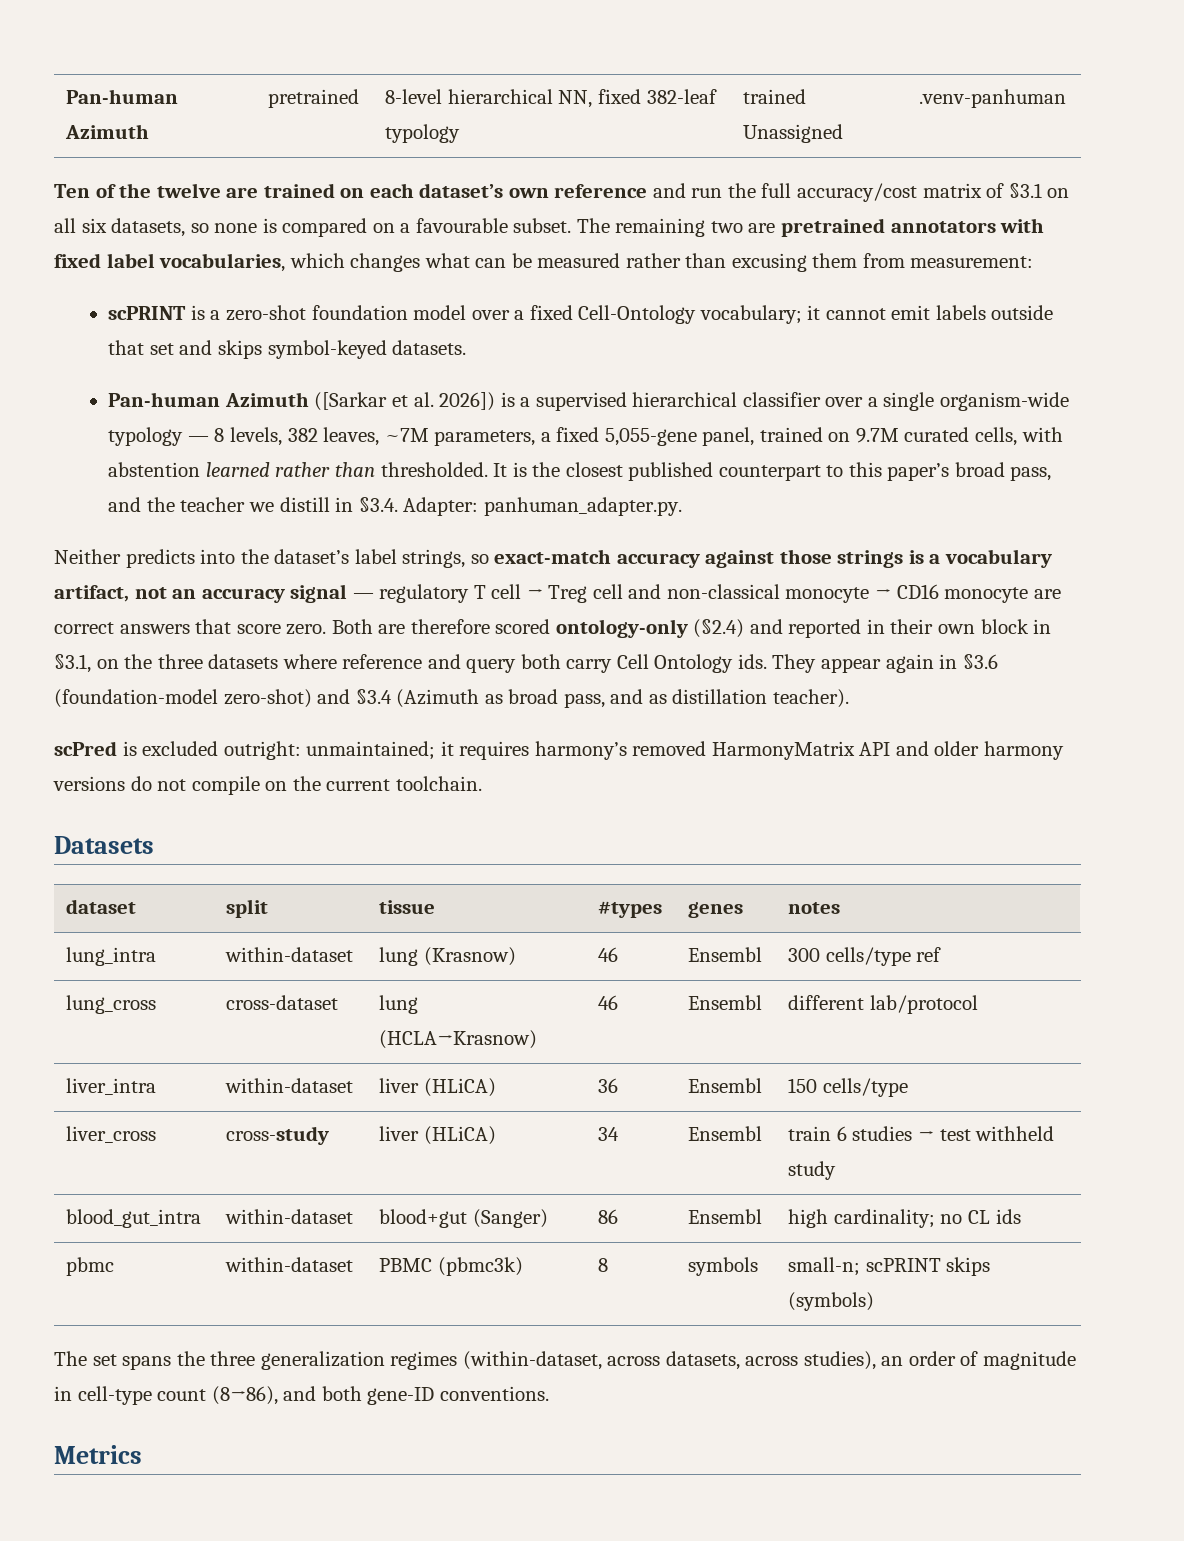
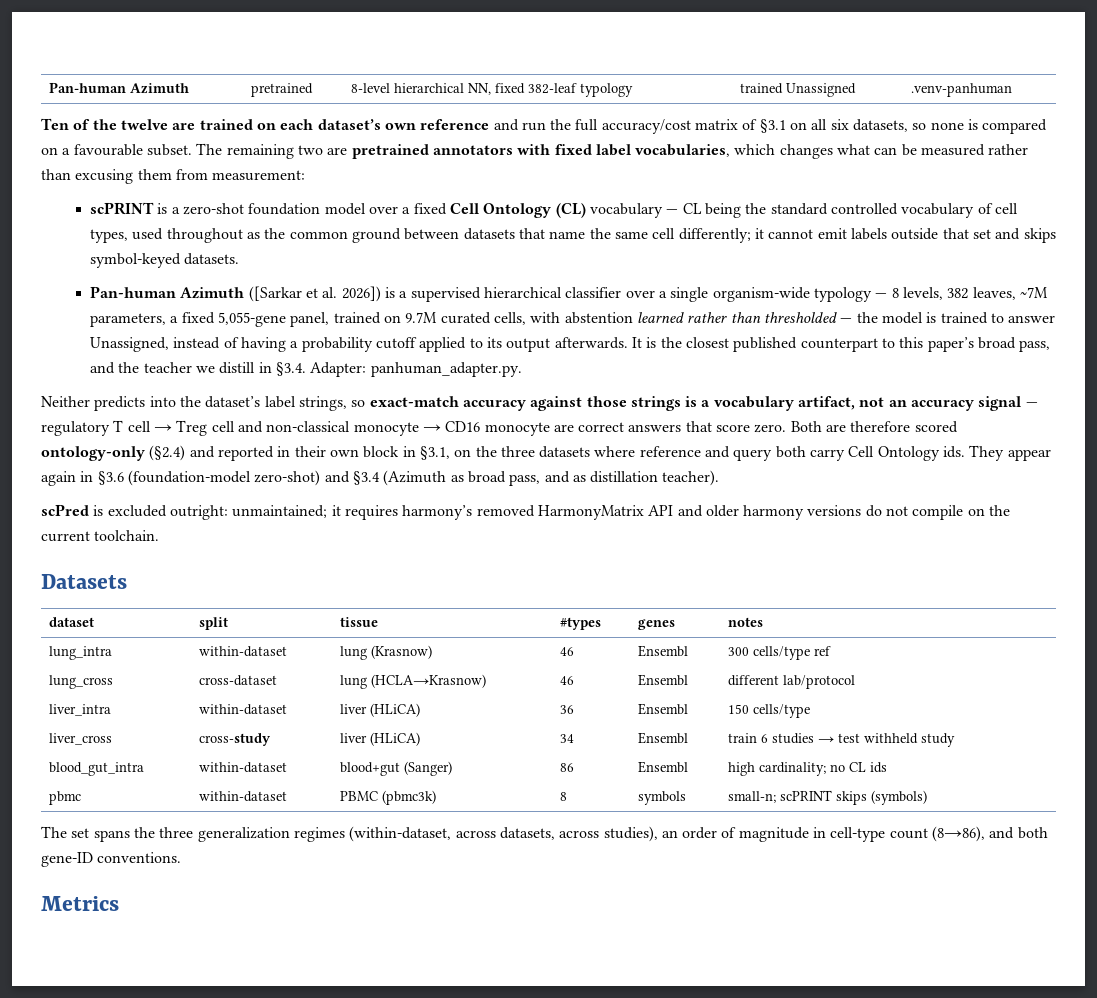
- scPRINT is a zero-shot foundation model over a fixed Cell-Ontology vocabulary; it cannot emit labels outside that set and skips symbol-keyed datasets.
+ scPRINT is a zero-shot foundation model over a fixed Cell Ontology (CL) vocabulary — CL being the standard controlled vocabulary of cell types, used throughout as the common ground between datasets that name the same cell differently; it cannot emit labels outside that set and skips symbol-keyed datasets.
- Pan-human Azimuth ([Sarkar et al. 2026]) is a supervised hierarchical classifier over a single organism-wide typology — 8 levels, 382 leaves, ~7M parameters, a fixed 5,055-gene panel, trained on 9.7M curated cells, with abstention learned rather than thresholded.
+ Pan-human Azimuth ([Sarkar et al. 2026]) is a supervised hierarchical classifier over a single organism-wide typology — 8 levels, 382 leaves, ~7M parameters, a fixed 5,055-gene panel, trained on 9.7M curated cells, with abstention learned rather than thresholded — the model is trained to answer Unassigned, instead of having a probability cutoff applied to its output afterwards.

